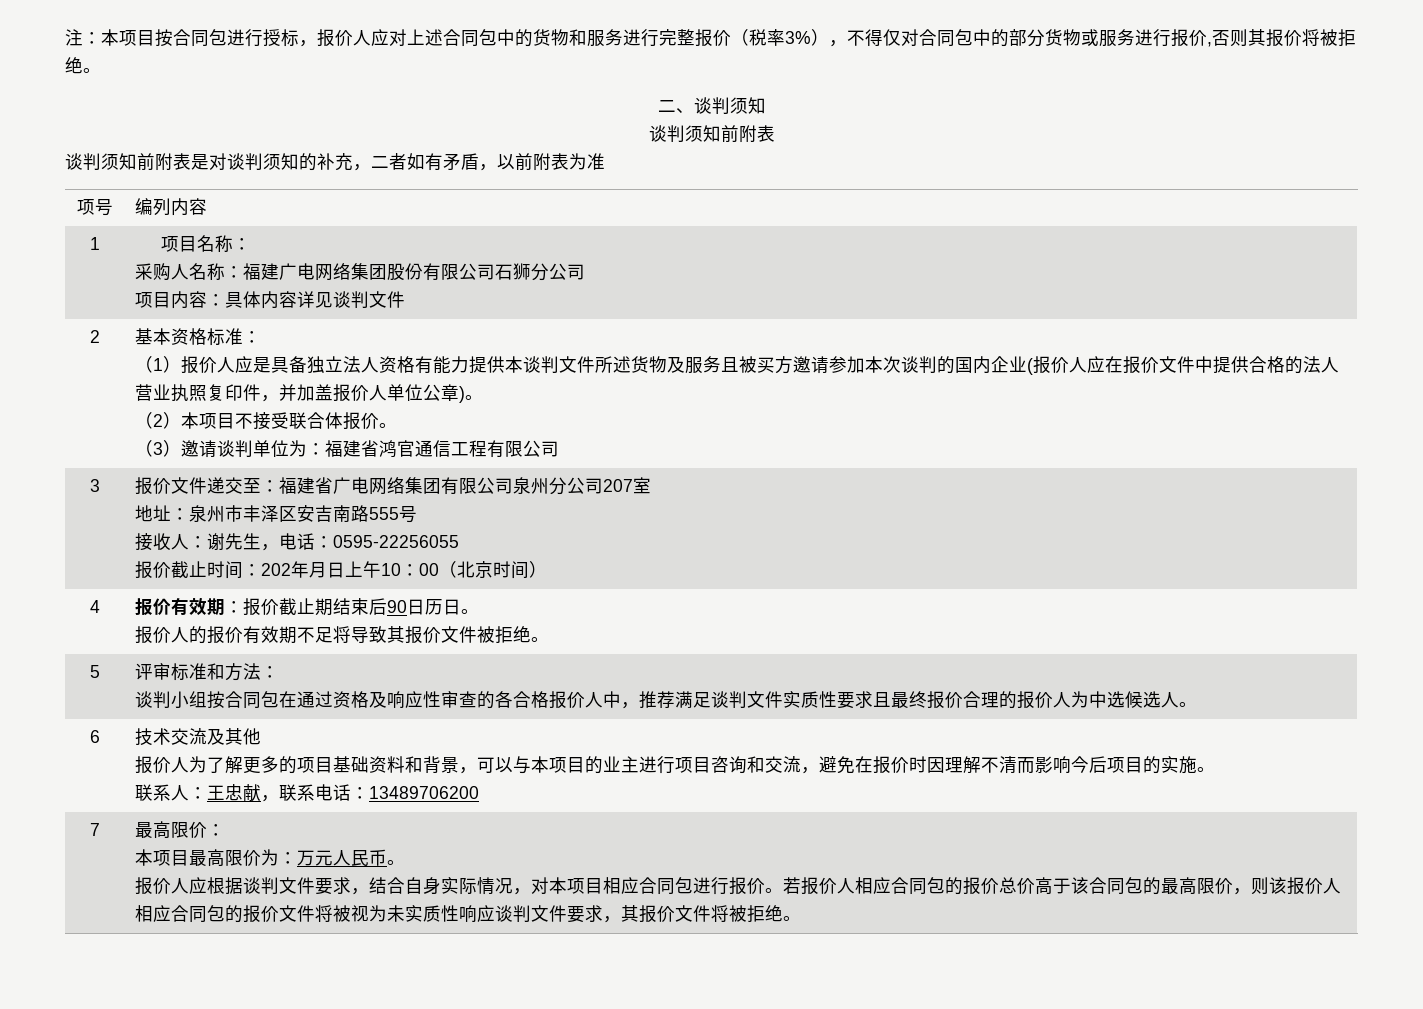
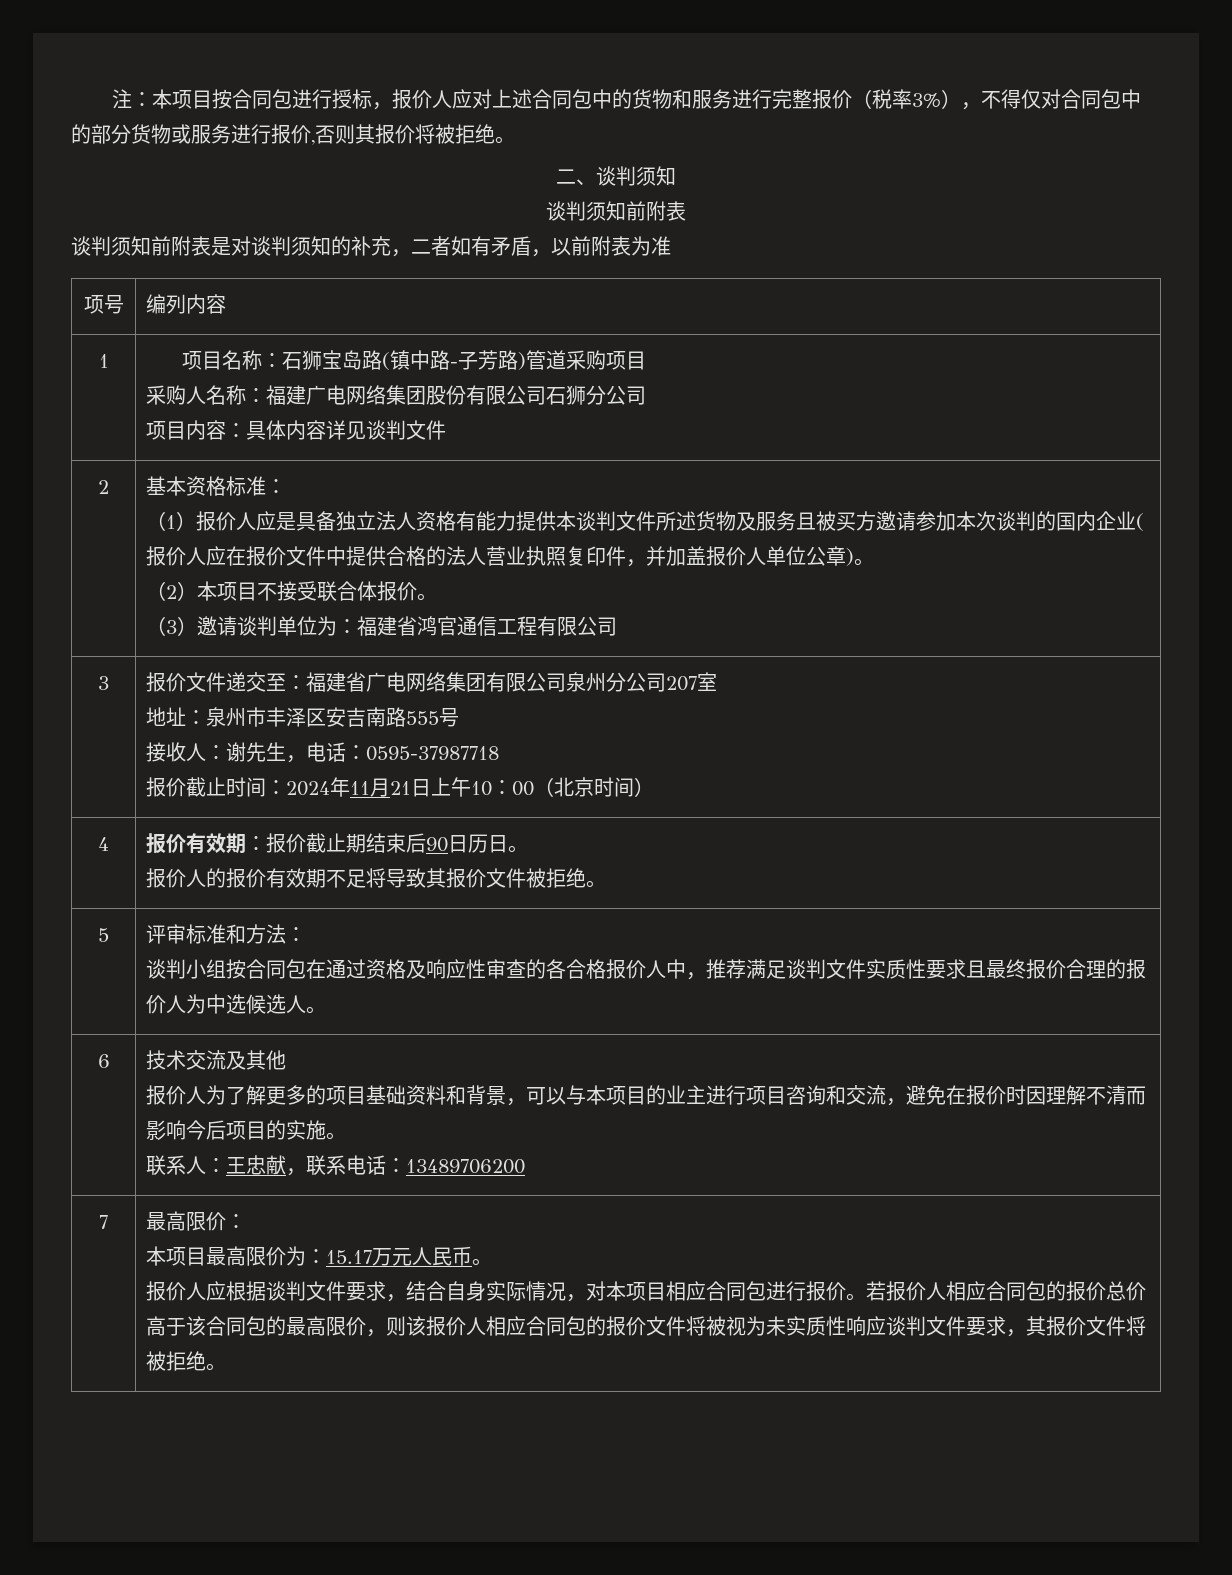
- 1 | 项目名称：
+ 1 | 项目名称：石狮宝岛路(镇中路-子芳路)管道采购项目
- 接收人：谢先生，电话：0595-22256055
+ 接收人：谢先生，电话：0595-37987718
- 报价截止时间：202年月日上午10：00（北京时间）
+ 报价截止时间：2024年11月21日上午10：00（北京时间）
- 本项目最高限价为：万元人民币。
+ 本项目最高限价为：15.17万元人民币。

